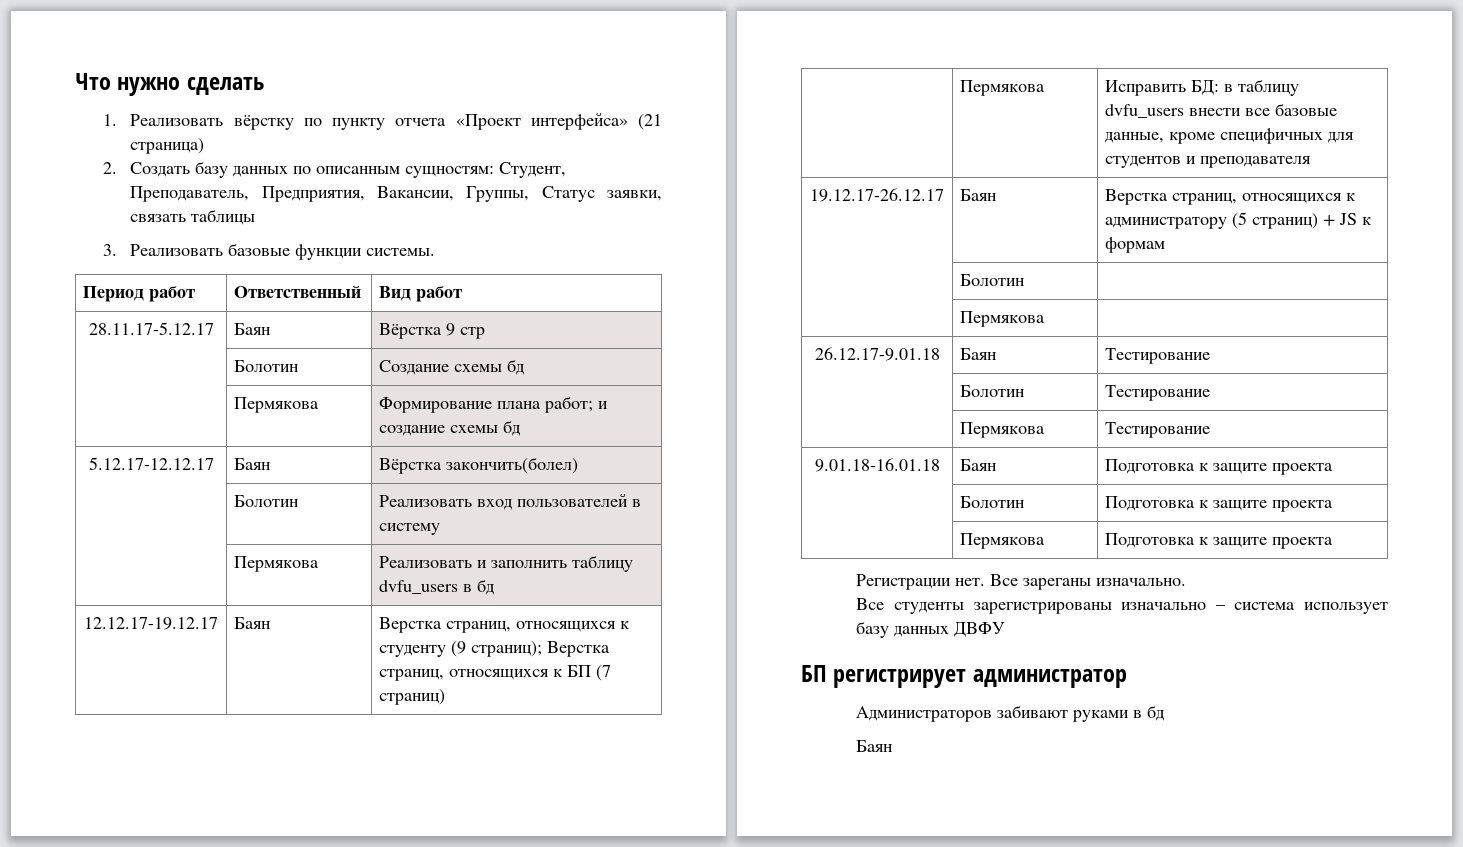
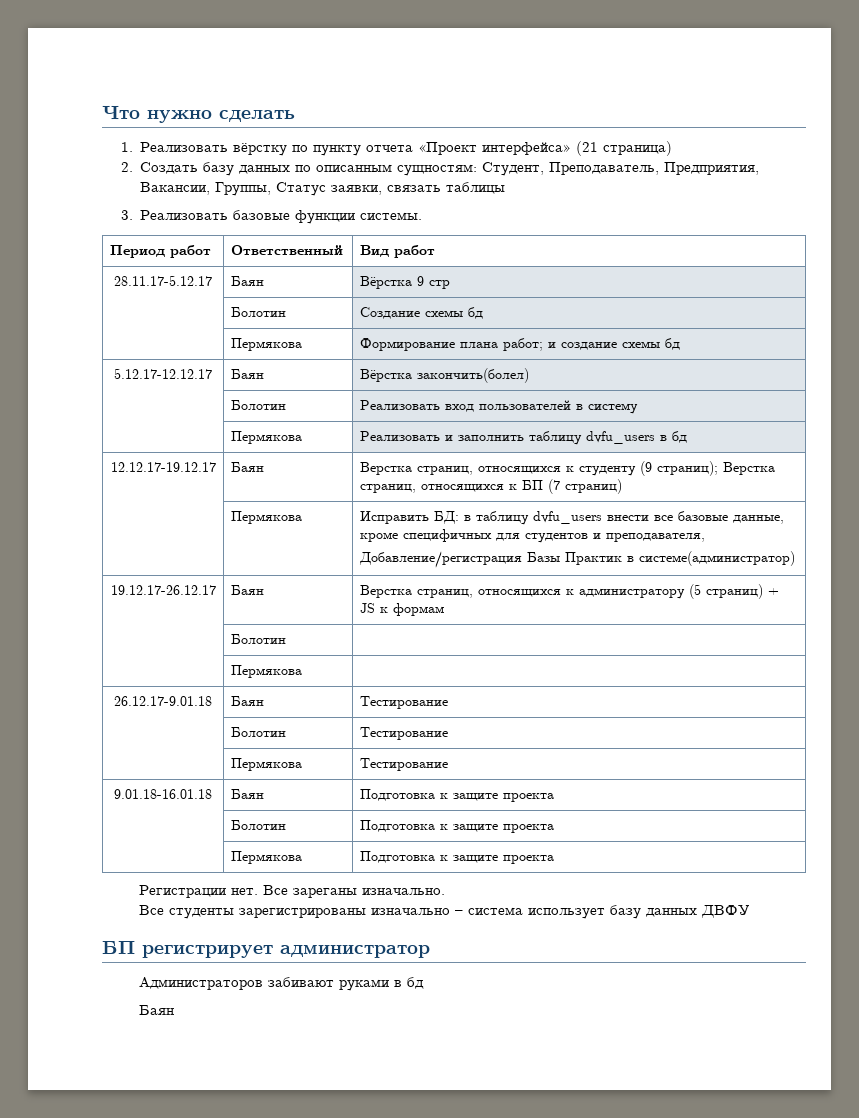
- | Пермякова | Исправить БД: в таблицу dvfu_users внести все базовые данные, кроме специфичных для студентов и преподавателя
+ | Пермякова | Исправить БД: в таблицу dvfu_users внести все базовые данные, кроме специфичных для студентов и преподавателя,
+ Добавление/регистрация Базы Практик в системе(администратор)

